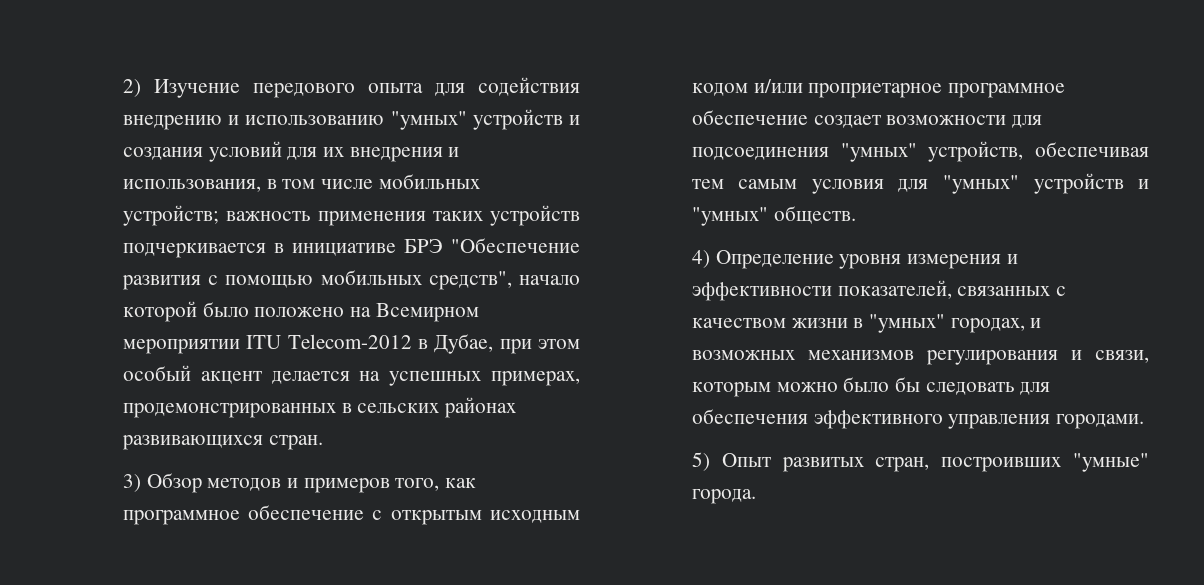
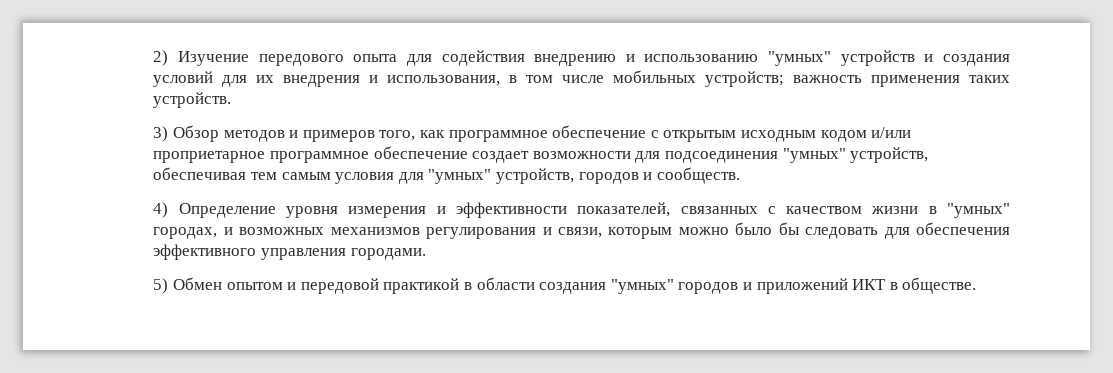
- 2) Изучение передового опыта для содействия внедрению и использованию "умных" устройств и создания условий для их внедрения и использования, в том числе мобильных устройств; важность применения таких устройств подчеркивается в инициативе БРЭ "Обеспечение развития с помощью мобильных средств", начало которой было положено на Всемирном мероприятии ITU Telecom-2012 в Дубае, при этом особый акцент делается на успешных примерах, продемонстрированных в сельских районах развивающихся стран.
+ 2) Изучение передового опыта для содействия внедрению и использованию "умных" устройств и создания условий для их внедрения и использования, в том числе мобильных устройств; важность применения таких устройств.
- 3) Обзор методов и примеров того, как программное обеспечение с открытым исходным кодом и/или проприетарное программное обеспечение создает возможности для подсоединения "умных" устройств, обеспечивая тем самым условия для "умных" устройств и "умных" обществ.
+ 3) Обзор методов и примеров того, как программное обеспечение с открытым исходным кодом и/или проприетарное программное обеспечение создает возможности для подсоединения "умных" устройств, обеспечивая тем самым условия для "умных" устройств, городов и сообществ.
- 5) Опыт развитых стран, построивших "умные" города.
+ 5) Обмен опытом и передовой практикой в области создания "умных" городов и приложений ИКТ в обществе.

